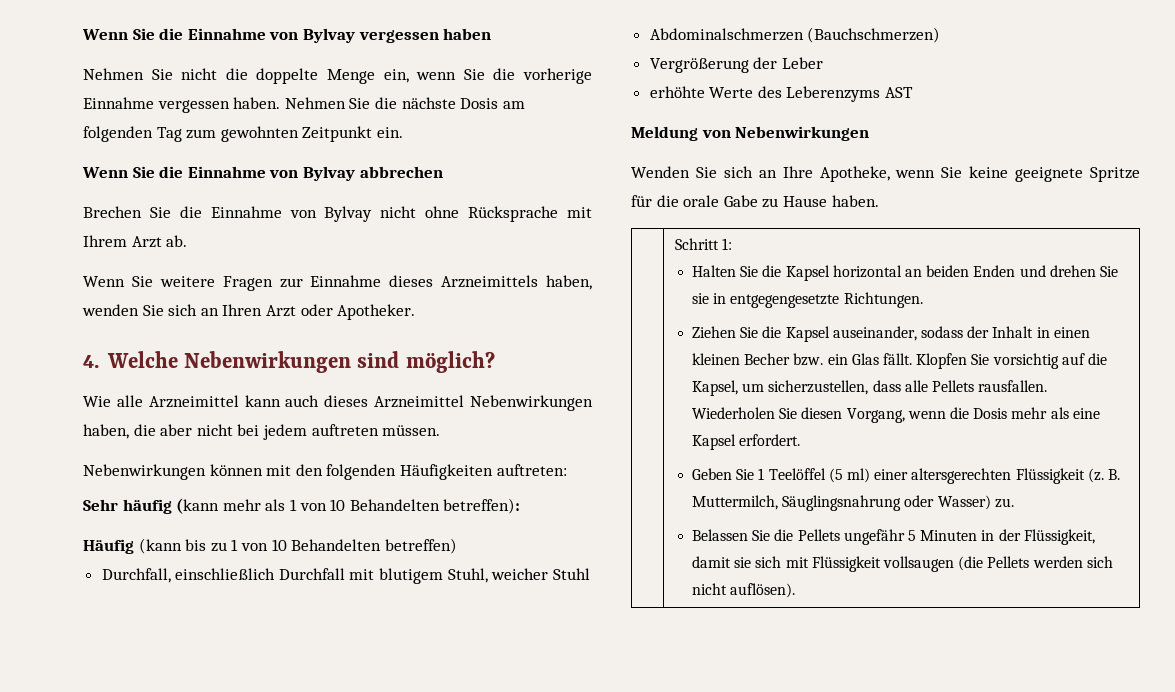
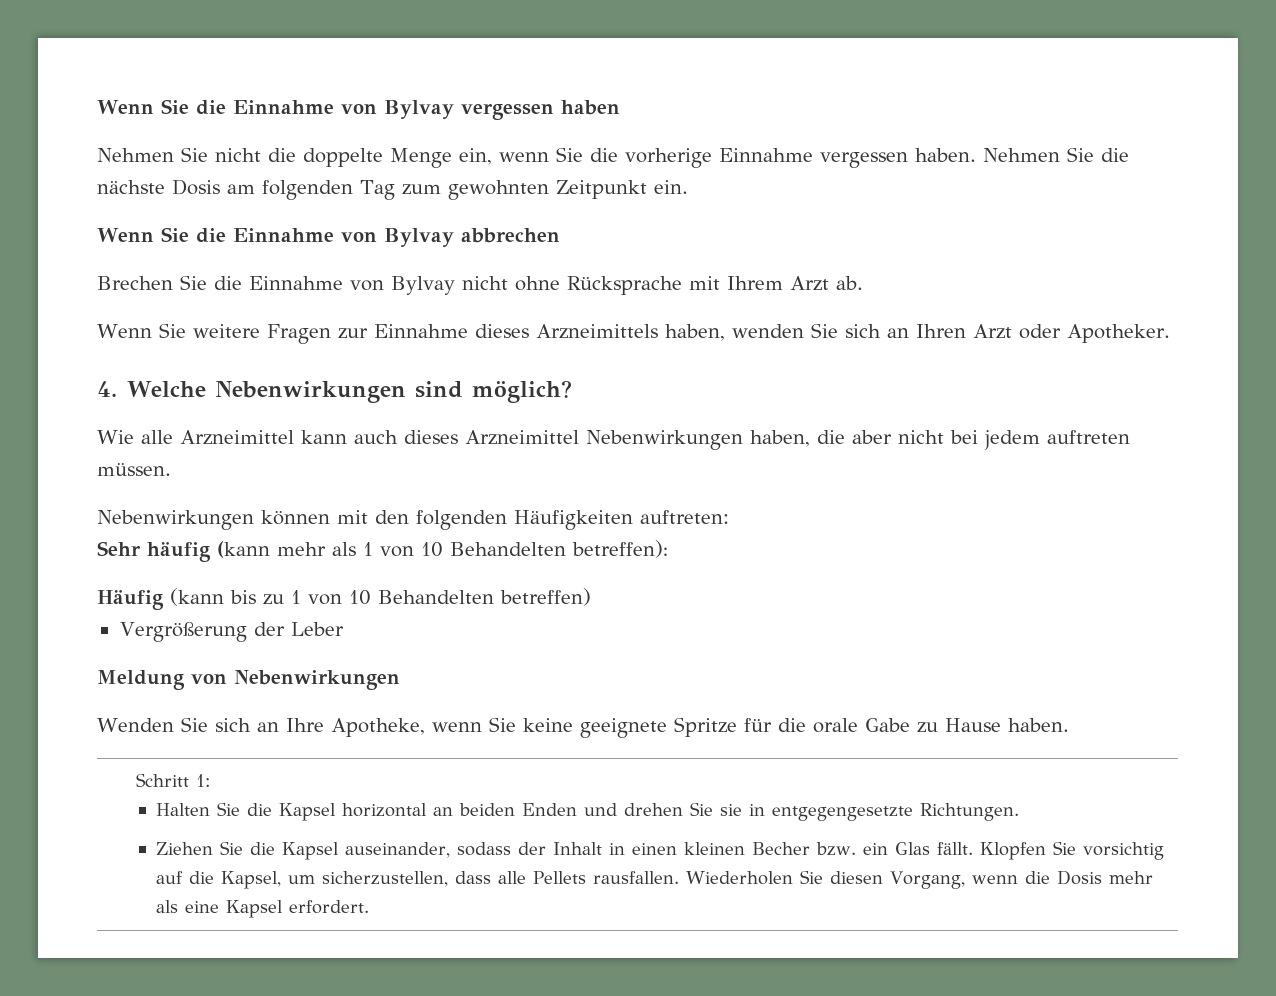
- Durchfall, einschließlich Durchfall mit blutigem Stuhl, weicher Stuhl
- Abdominalschmerzen (Bauchschmerzen)
  Vergrößerung der Leber
- erhöhte Werte des Leberenzyms AST
- Geben Sie 1 Teelöffel (5 ml) einer altersgerechten Flüssigkeit (z. B. Muttermilch, Säuglingsnahrung oder Wasser) zu.
- Belassen Sie die Pellets ungefähr 5 Minuten in der Flüssigkeit, damit sie sich mit Flüssigkeit vollsaugen (die Pellets werden sich nicht auflösen).

